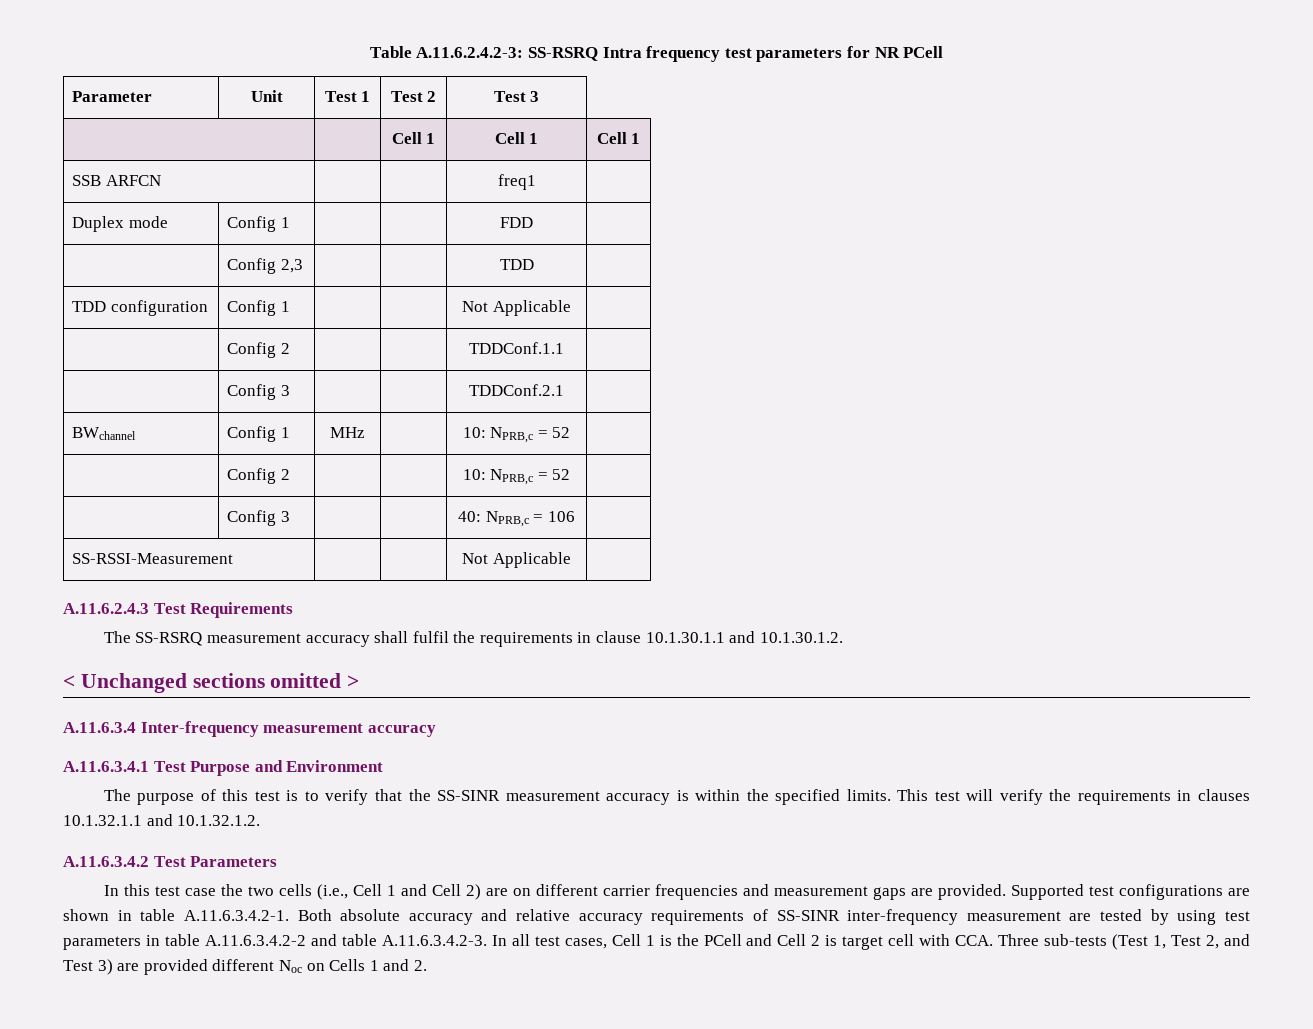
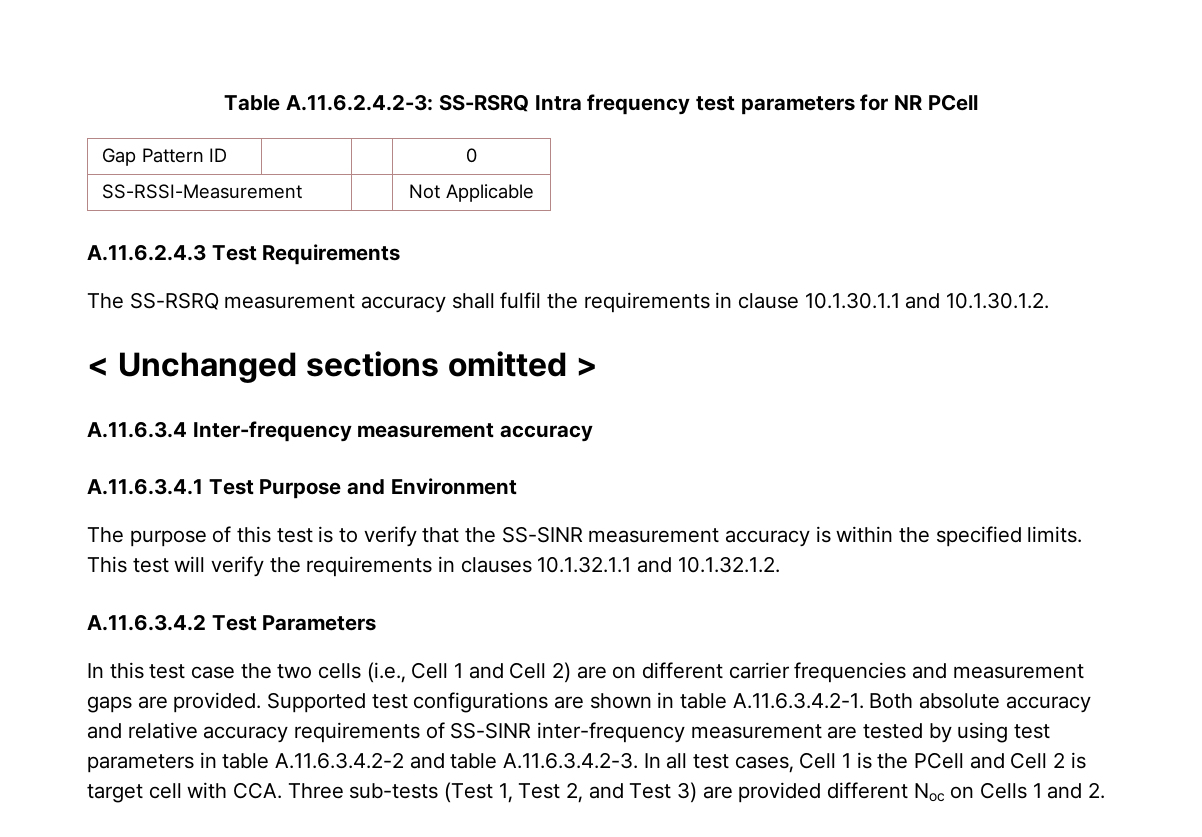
- Parameter | Unit | Test 1 | Test 2 | Test 3
- | | Cell 1 | Cell 1 | Cell 1
- SSB ARFCN | | | freq1 |
- Duplex mode | Config 1 | | | FDD |
- | Config 2,3 | | | TDD |
- TDD configuration | Config 1 | | | Not Applicable |
- | Config 2 | | | TDDConf.1.1 |
- | Config 3 | | | TDDConf.2.1 |
- BWchannel | Config 1 | MHz | | 10: NPRB,c = 52 |
- | Config 2 | | | 10: NPRB,c = 52 |
- | Config 3 | | | 40: NPRB,c = 106 |
- SS-RSSI-Measurement | | | Not Applicable |
+ Gap Pattern ID | | | 0
+ SS-RSSI-Measurement | | Not Applicable

